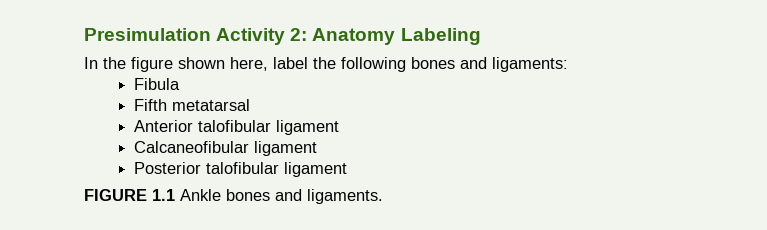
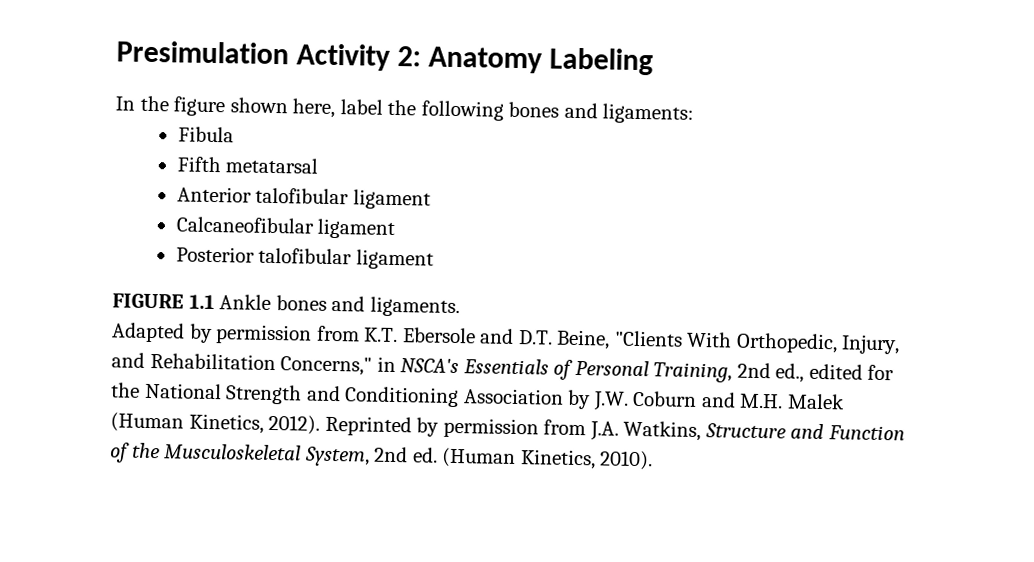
+ Adapted by permission from K.T. Ebersole and D.T. Beine, "Clients With Orthopedic, Injury, and Rehabilitation Concerns," in NSCA's Essentials of Personal Training, 2nd ed., edited for the National Strength and Conditioning Association by J.W. Coburn and M.H. Malek (Human Kinetics, 2012). Reprinted by permission from J.A. Watkins, Structure and Function of the Musculoskeletal System, 2nd ed. (Human Kinetics, 2010).

